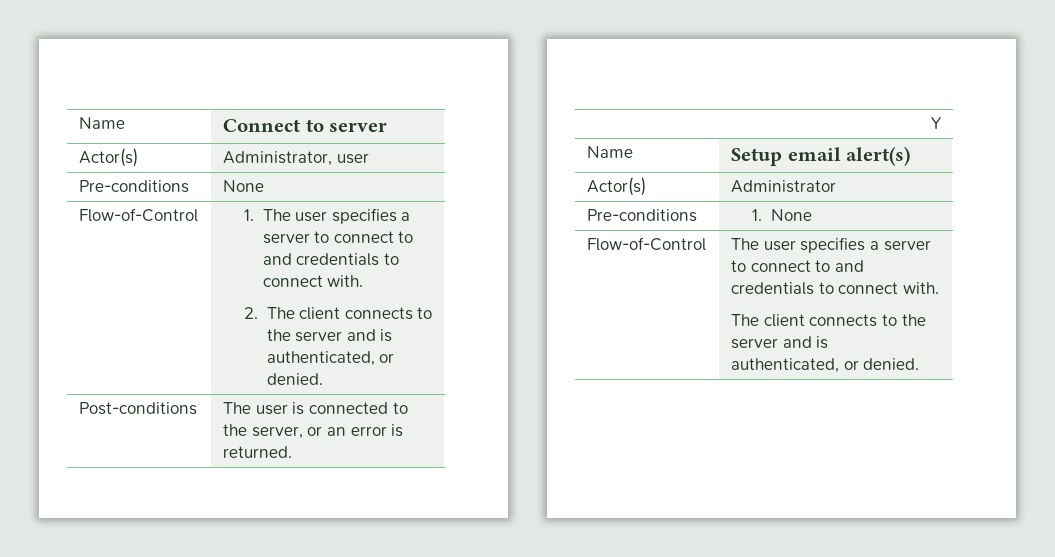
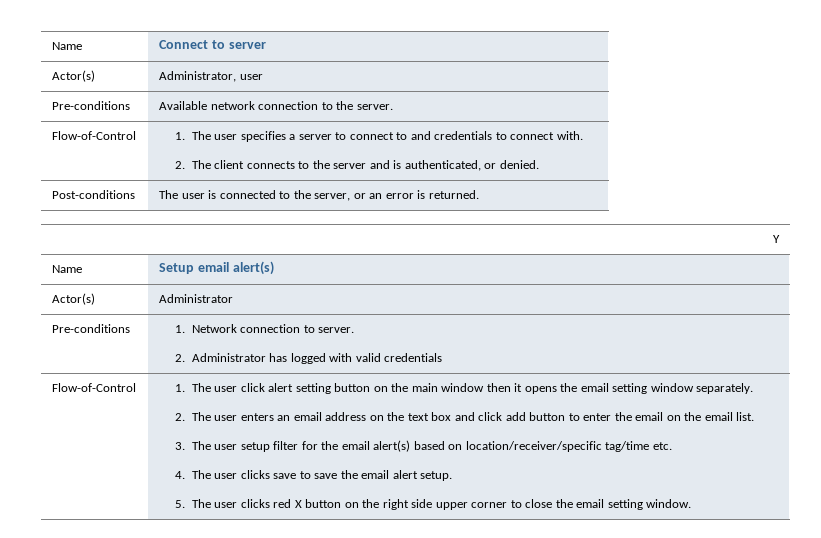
- Pre-conditions | None
+ Pre-conditions | Available network connection to the server.
- Pre-conditions | 1. None
- Flow-of-Control | The user specifies a server to connect to and credentials to connect with.
- The client connects to the server and is authenticated, or denied.
+ Pre-conditions | 1. Network connection to server.
+ 2. Administrator has logged with valid credentials
+ Flow-of-Control | 1. The user click alert setting button on the main window then it opens the email setting window separately.
+ 2. The user enters an email address on the text box and click add button to enter the email on the email list.
+ 3. The user setup filter for the email alert(s) based on location/receiver/specific tag/time etc.
+ 4. The user clicks save to save the email alert setup.
+ 5. The user clicks red X button on the right side upper corner to close the email setting window.

